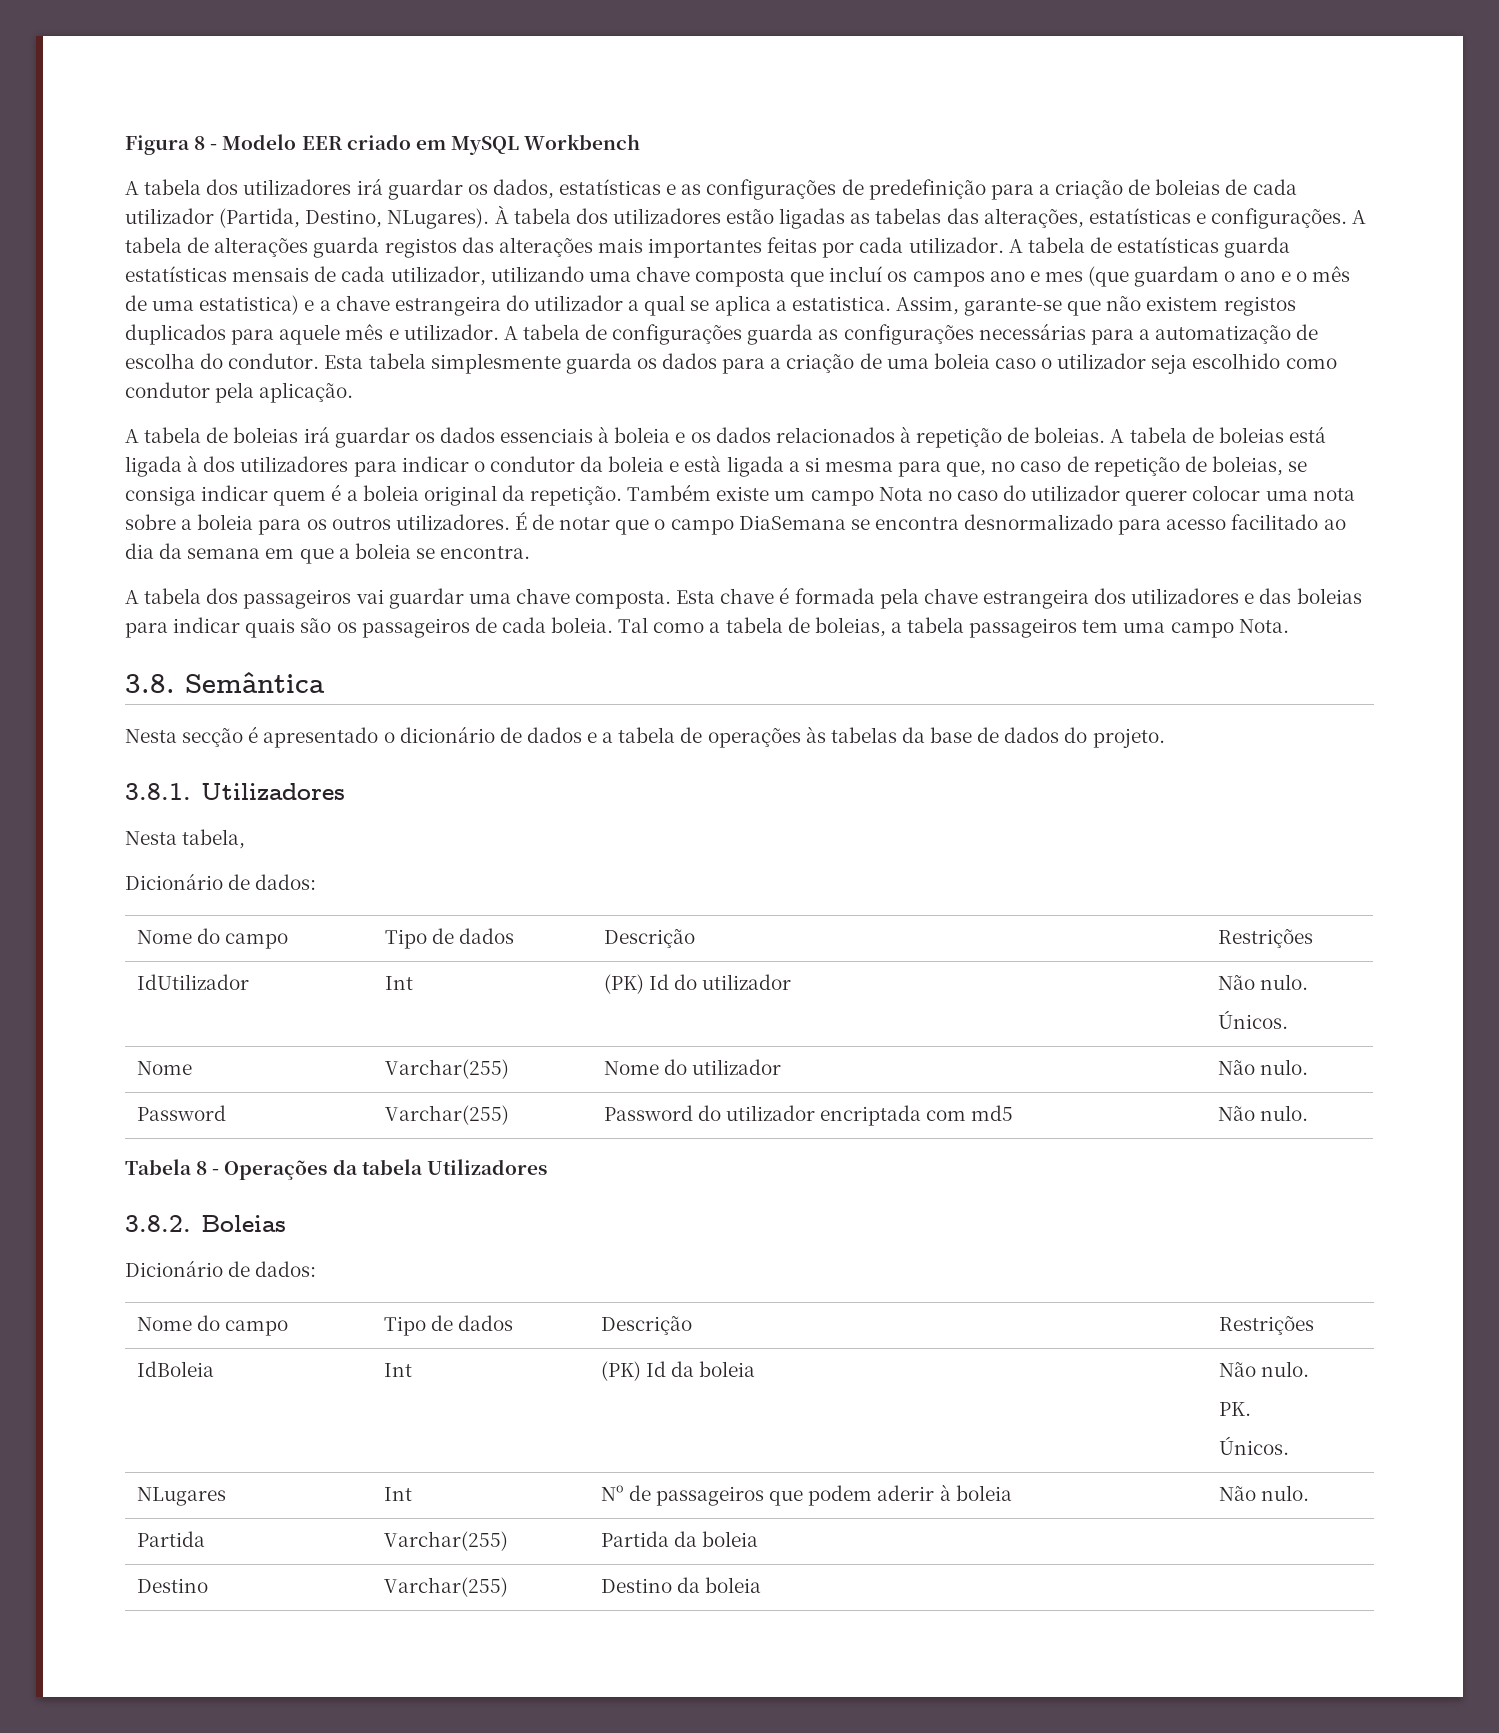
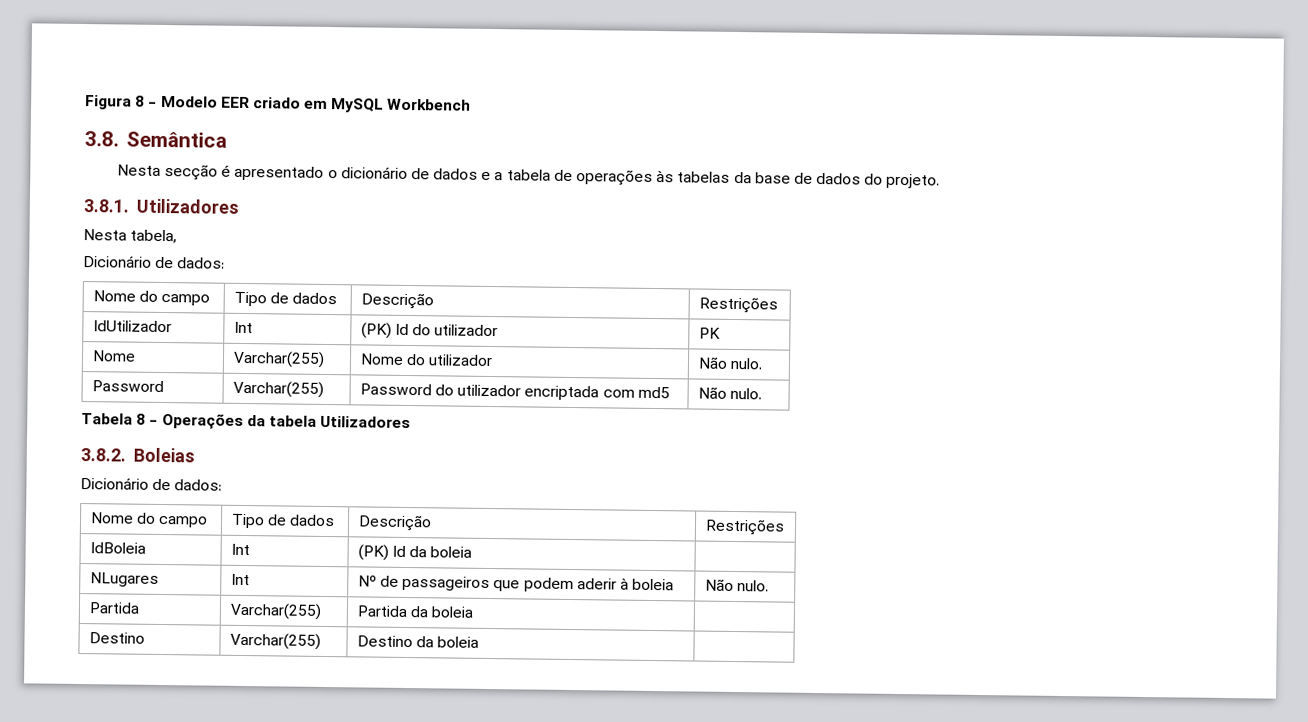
- A tabela dos utilizadores irá guardar os dados, estatísticas e as configurações de predefinição para a criação de boleias de cada utilizador (Partida, Destino, NLugares). À tabela dos utilizadores estão ligadas as tabelas das alterações, estatísticas e configurações. A tabela de alterações guarda registos das alterações mais importantes feitas por cada utilizador. A tabela de estatísticas guarda estatísticas mensais de cada utilizador, utilizando uma chave composta que incluí os campos ano e mes (que guardam o ano e o mês de uma estatistica) e a chave estrangeira do utilizador a qual se aplica a estatistica. Assim, garante-se que não existem registos duplicados para aquele mês e utilizador. A tabela de configurações guarda as configurações necessárias para a automatização de escolha do condutor. Esta tabela simplesmente guarda os dados para a criação de uma boleia caso o utilizador seja escolhido como condutor pela aplicação.
- A tabela de boleias irá guardar os dados essenciais à boleia e os dados relacionados à repetição de boleias. A tabela de boleias está ligada à dos utilizadores para indicar o condutor da boleia e està ligada a si mesma para que, no caso de repetição de boleias, se consiga indicar quem é a boleia original da repetição. Também existe um campo Nota no caso do utilizador querer colocar uma nota sobre a boleia para os outros utilizadores. É de notar que o campo DiaSemana se encontra desnormalizado para acesso facilitado ao dia da semana em que a boleia se encontra.
- A tabela dos passageiros vai guardar uma chave composta. Esta chave é formada pela chave estrangeira dos utilizadores e das boleias para indicar quais são os passageiros de cada boleia. Tal como a tabela de boleias, a tabela passageiros tem uma campo Nota.
- IdUtilizador | Int | (PK) Id do utilizador | Não nulo.
- Únicos.
+ IdUtilizador | Int | (PK) Id do utilizador | PK
- IdBoleia | Int | (PK) Id da boleia | Não nulo.
- PK.
- Únicos.
+ IdBoleia | Int | (PK) Id da boleia |

